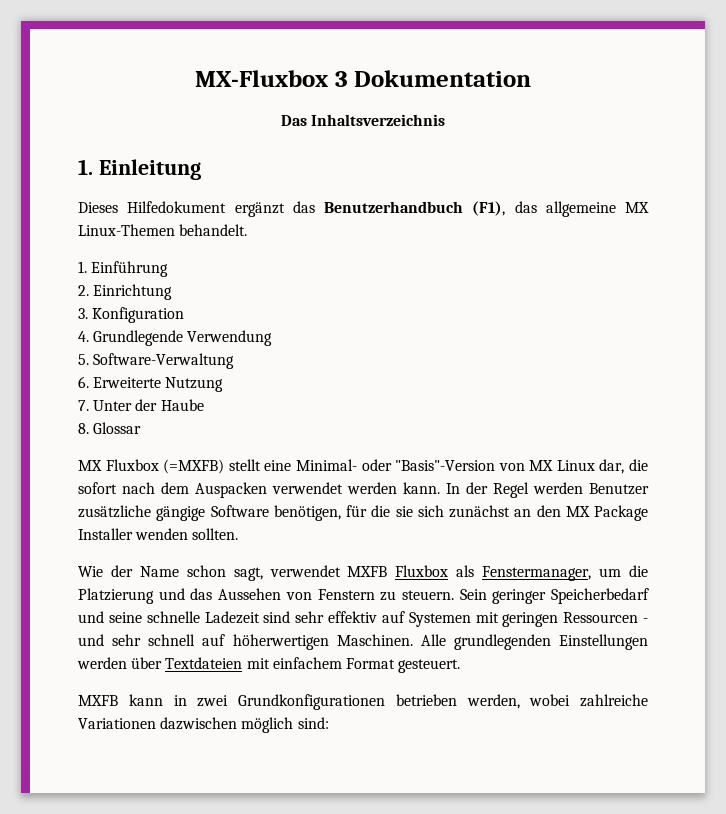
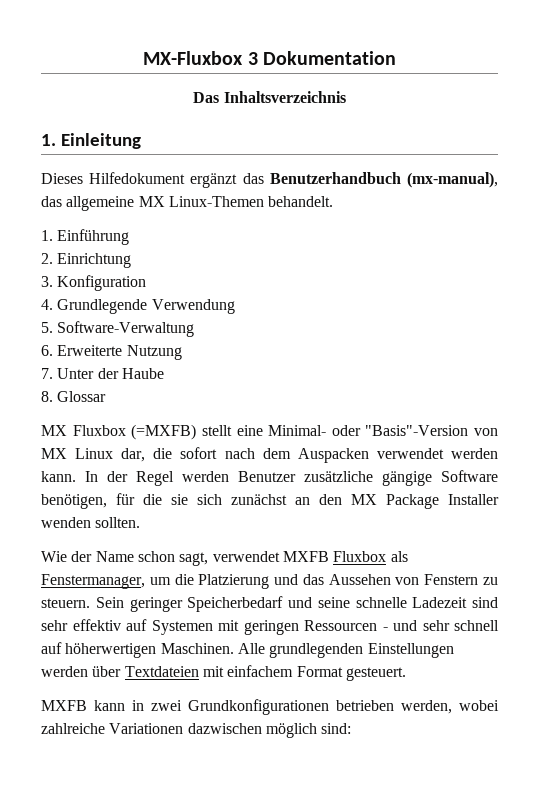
- Dieses Hilfedokument ergänzt das Benutzerhandbuch (F1), das allgemeine MX Linux-Themen behandelt.
+ Dieses Hilfedokument ergänzt das Benutzerhandbuch (mx-manual), das allgemeine MX Linux-Themen behandelt.

